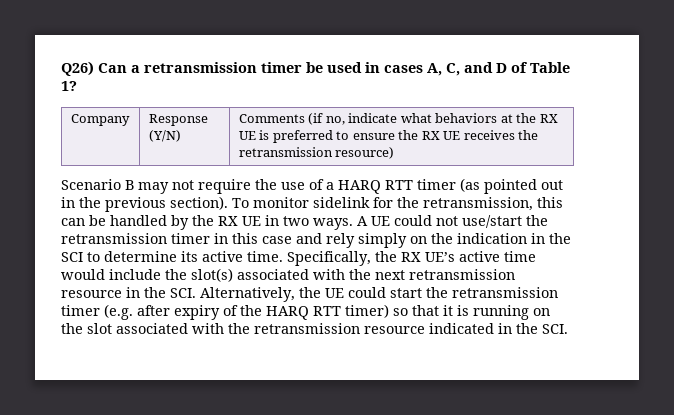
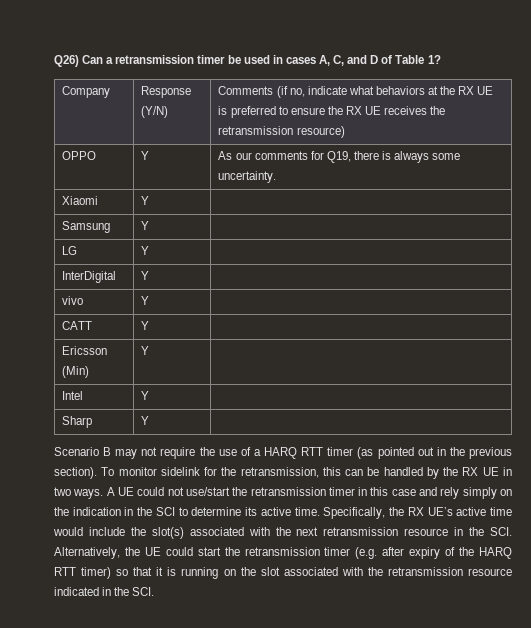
+ OPPO | Y | As our comments for Q19, there is always some uncertainty.
+ Xiaomi | Y |
+ Samsung | Y |
+ LG | Y |
+ InterDigital | Y |
+ vivo | Y |
+ CATT | Y |
+ Ericsson (Min) | Y |
+ Intel | Y |
+ Sharp | Y |

